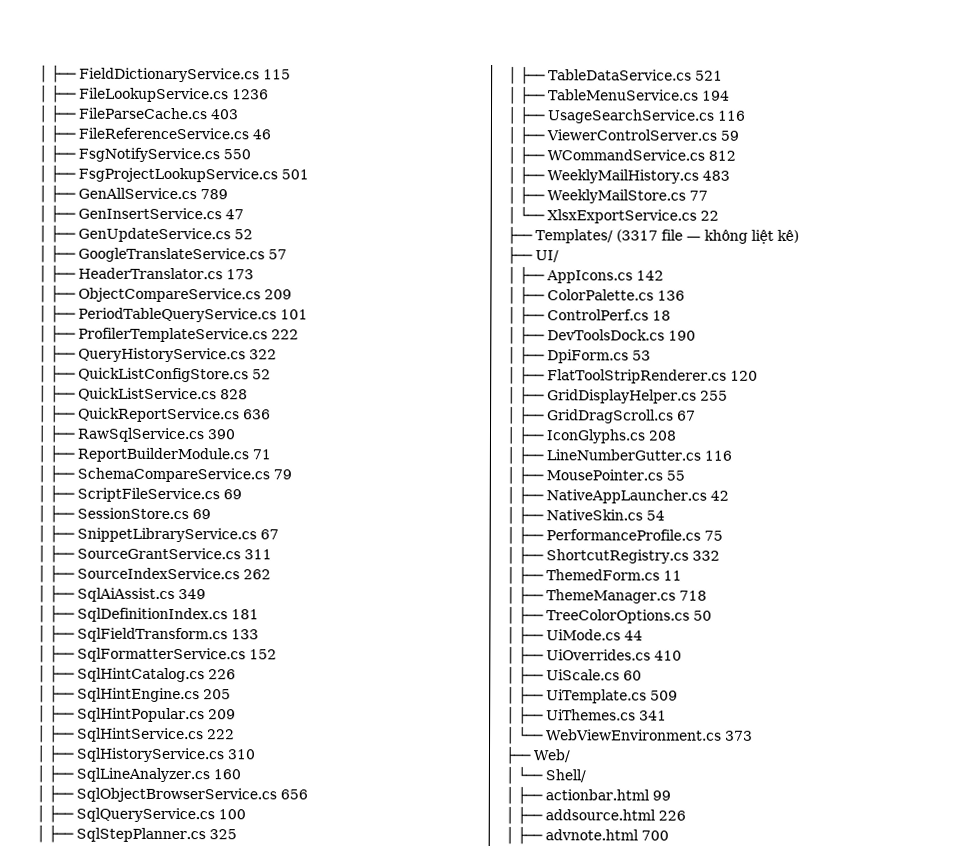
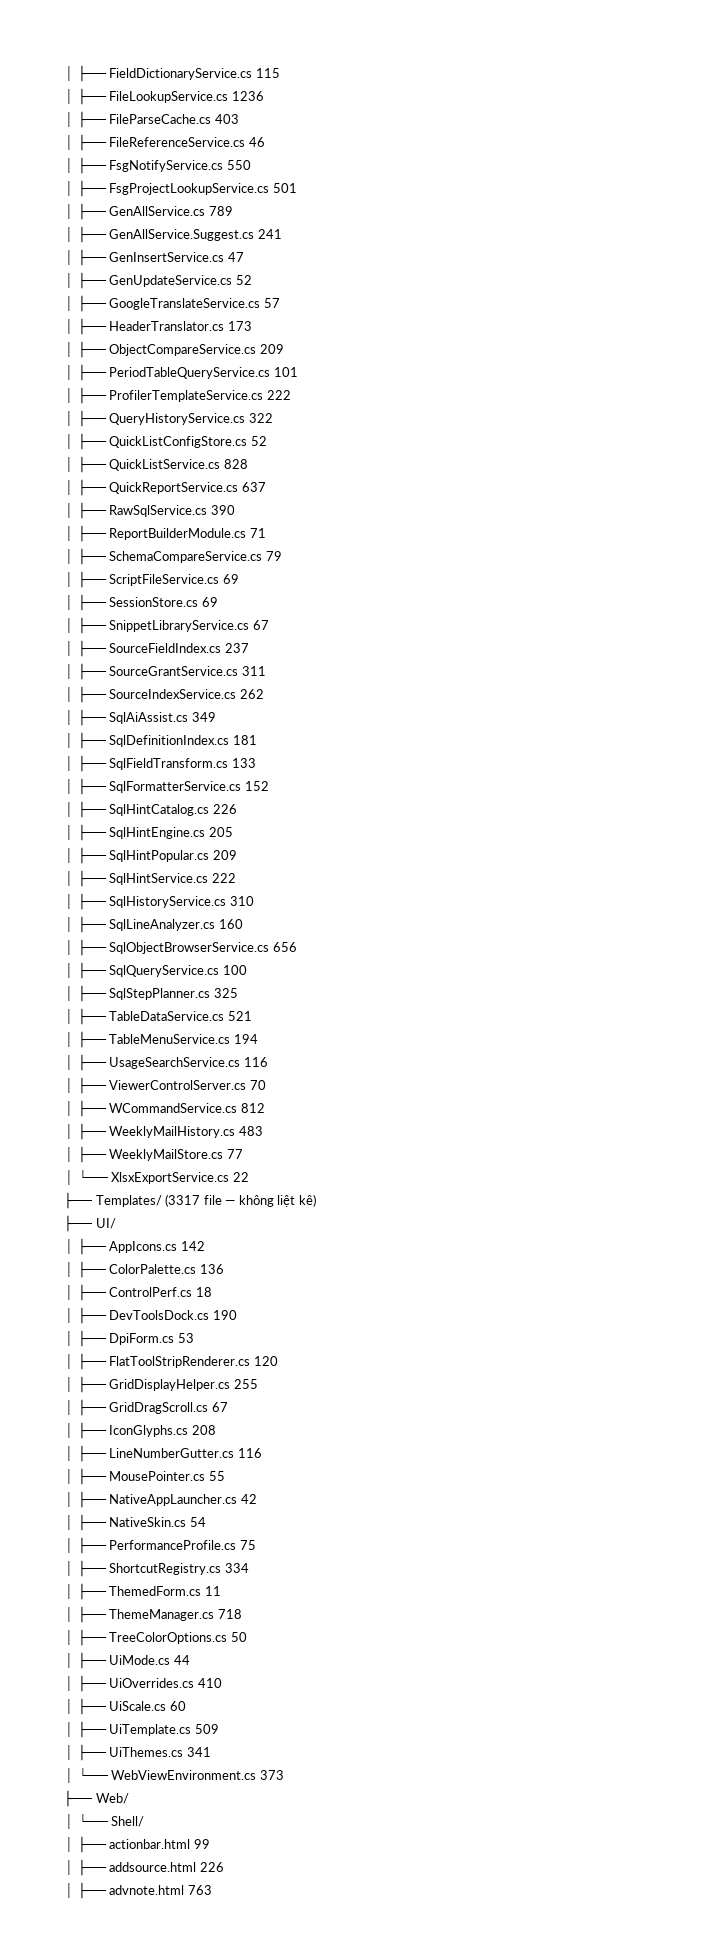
+ │ ├── GenAllService.Suggest.cs 241
- │ ├── QuickReportService.cs 636
+ │ ├── QuickReportService.cs 637
+ │ ├── SourceFieldIndex.cs 237
- │ ├── ViewerControlServer.cs 59
+ │ ├── ViewerControlServer.cs 70
- │ ├── ShortcutRegistry.cs 332
+ │ ├── ShortcutRegistry.cs 334
- │ ├── advnote.html 700
+ │ ├── advnote.html 763

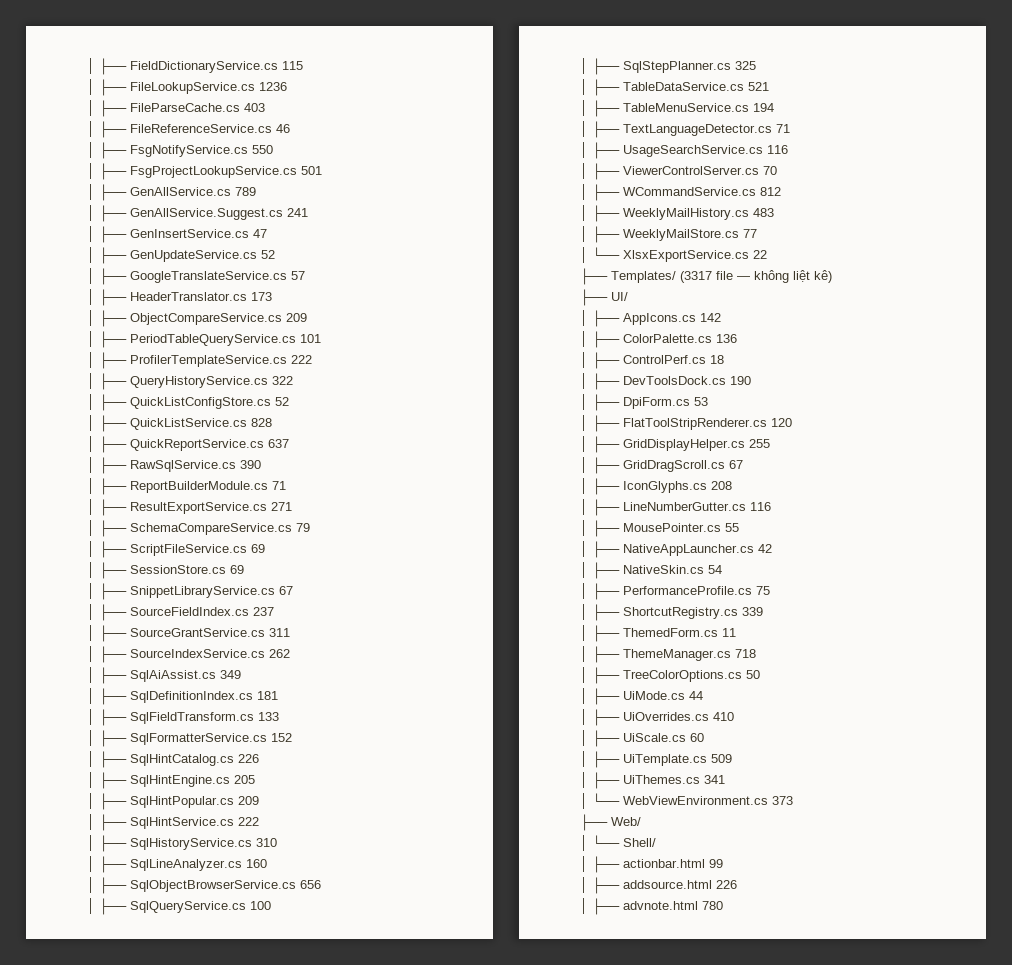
+ │ ├── ResultExportService.cs 271
+ │ ├── TextLanguageDetector.cs 71
- │ ├── ShortcutRegistry.cs 334
+ │ ├── ShortcutRegistry.cs 339
- │ ├── advnote.html 763
+ │ ├── advnote.html 780

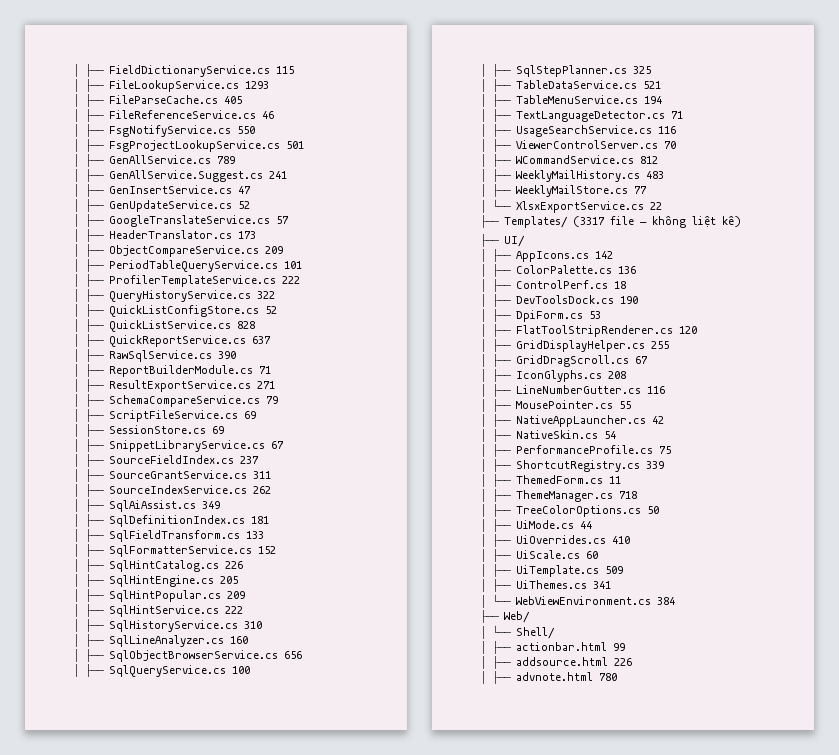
- │ ├── FileLookupService.cs 1236
+ │ ├── FileLookupService.cs 1293
- │ ├── FileParseCache.cs 403
+ │ ├── FileParseCache.cs 405
- │ └── WebViewEnvironment.cs 373
+ │ └── WebViewEnvironment.cs 384

